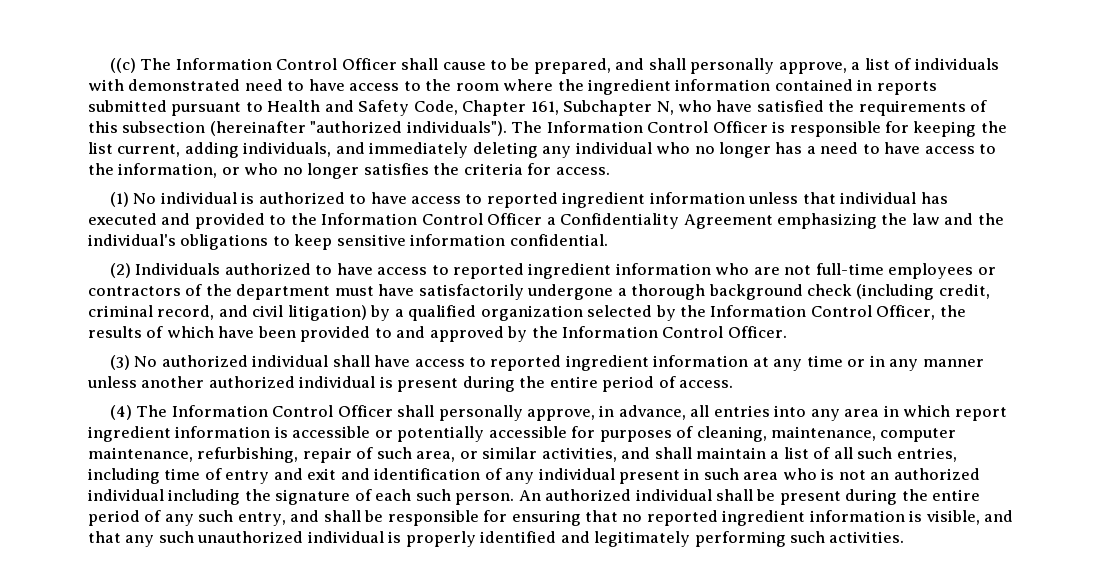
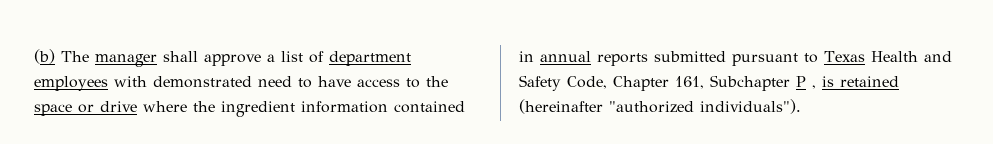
- ((c) The Information Control Officer shall cause to be prepared, and shall personally approve, a list of individuals with demonstrated need to have access to the room where the ingredient information contained in reports submitted pursuant to Health and Safety Code, Chapter 161, Subchapter N, who have satisfied the requirements of this subsection (hereinafter "authorized individuals"). The Information Control Officer is responsible for keeping the list current, adding individuals, and immediately deleting any individual who no longer has a need to have access to the information, or who no longer satisfies the criteria for access.
- (1) No individual is authorized to have access to reported ingredient information unless that individual has executed and provided to the Information Control Officer a Confidentiality Agreement emphasizing the law and the individual's obligations to keep sensitive information confidential.
- (2) Individuals authorized to have access to reported ingredient information who are not full-time employees or contractors of the department must have satisfactorily undergone a thorough background check (including credit, criminal record, and civil litigation) by a qualified organization selected by the Information Control Officer, the results of which have been provided to and approved by the Information Control Officer.
- (3) No authorized individual shall have access to reported ingredient information at any time or in any manner unless another authorized individual is present during the entire period of access.
- (4) The Information Control Officer shall personally approve, in advance, all entries into any area in which report ingredient information is accessible or potentially accessible for purposes of cleaning, maintenance, computer maintenance, refurbishing, repair of such area, or similar activities, and shall maintain a list of all such entries, including time of entry and exit and identification of any individual present in such area who is not an authorized individual including the signature of each such person. An authorized individual shall be present during the entire period of any such entry, and shall be responsible for ensuring that no reported ingredient information is visible, and that any such unauthorized individual is properly identified and legitimately performing such activities.
+ (b) The manager shall approve a list of department employees with demonstrated need to have access to the space or drive where the ingredient information contained in annual reports submitted pursuant to Texas Health and Safety Code, Chapter 161, Subchapter P , is retained (hereinafter "authorized individuals").

